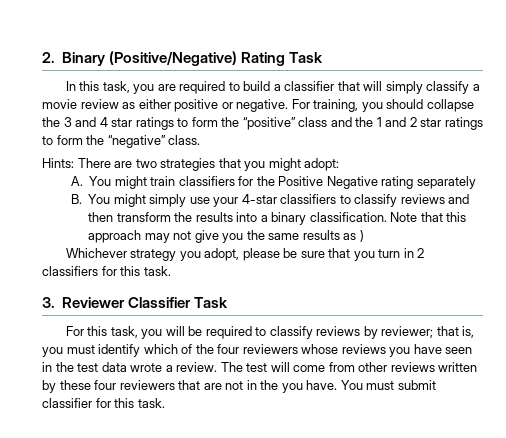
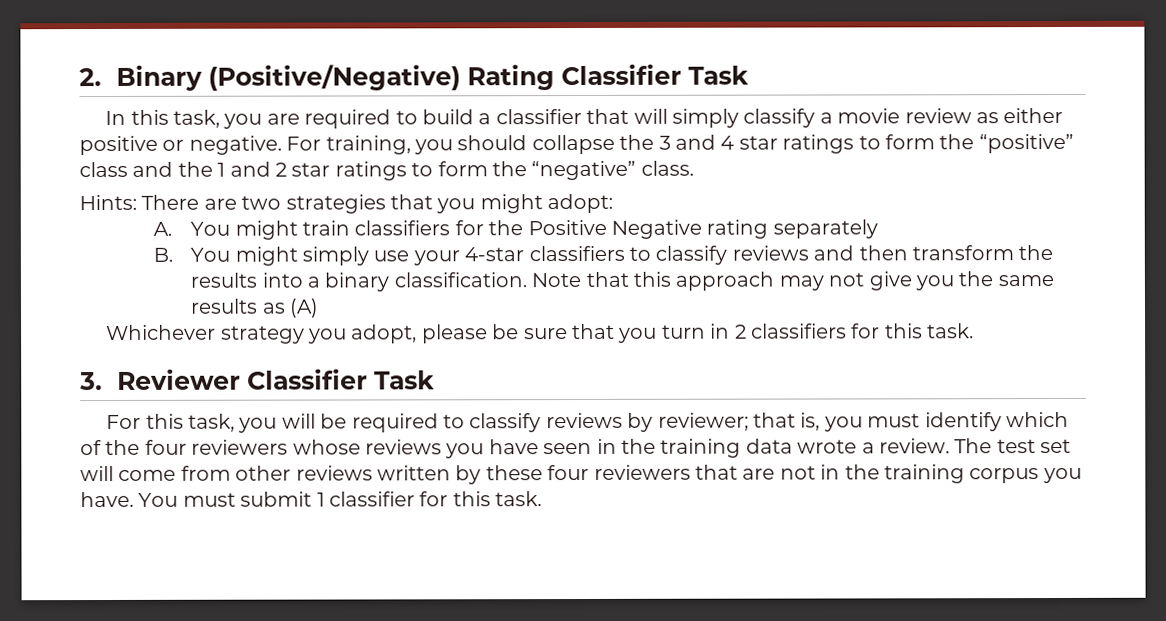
- 2. Binary (Positive/Negative) Rating Task
+ 2. Binary (Positive/Negative) Rating Classifier Task
- Note that this approach may not give you the same results as )
+ Note that this approach may not give you the same results as (A)
- For this task, you will be required to classify reviews by reviewer; that is, you must identify which of the four reviewers whose reviews you have seen in the test data wrote a review.
+ For this task, you will be required to classify reviews by reviewer; that is, you must identify which of the four reviewers whose reviews you have seen in the training data wrote a review.
- The test will come from other reviews written by these four reviewers that are not in the you have.
+ The test set will come from other reviews written by these four reviewers that are not in the training corpus you have.
- You must submit classifier for this task.
+ You must submit 1 classifier for this task.

